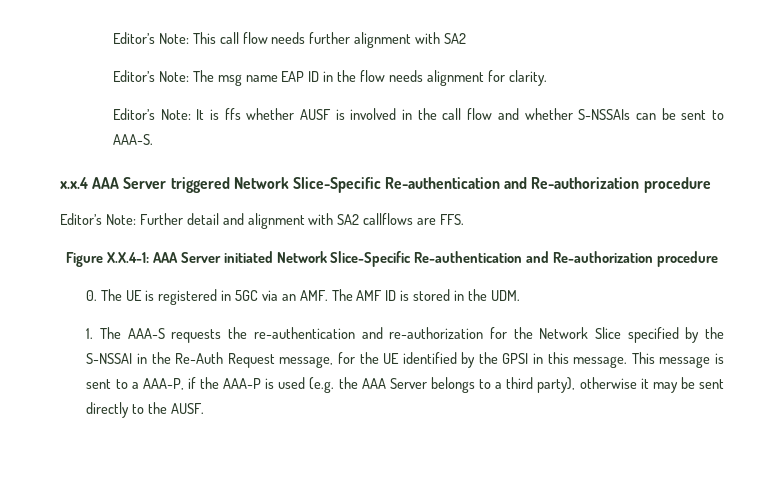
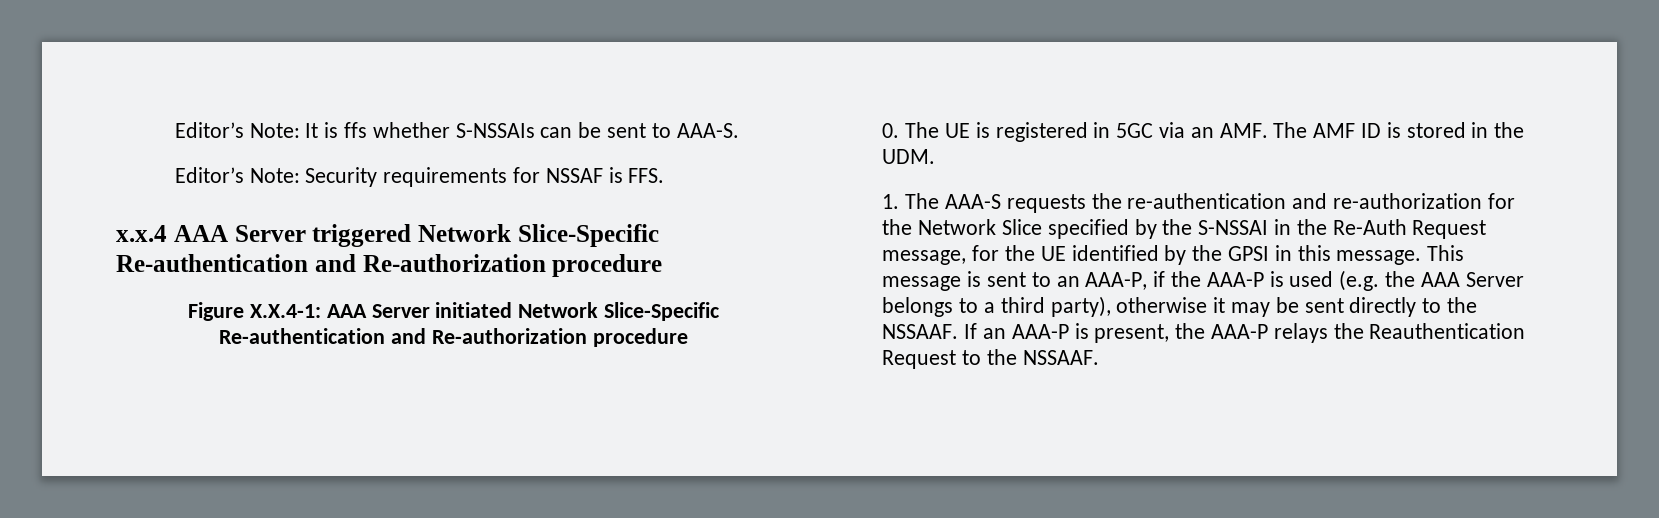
- Editor’s Note: This call flow needs further alignment with SA2
- Editor’s Note: The msg name EAP ID in the flow needs alignment for clarity.
- Editor’s Note: It is ffs whether AUSF is involved in the call flow and whether S-NSSAIs can be sent to AAA-S.
+ Editor’s Note: It is ffs whether S-NSSAIs can be sent to AAA-S.
+ Editor’s Note: Security requirements for NSSAF is FFS.
- Editor’s Note: Further detail and alignment with SA2 callflows are FFS.
- This message is sent to a AAA-P, if the AAA-P is used (e.g. the AAA Server belongs to a third party), otherwise it may be sent directly to the AUSF.
+ This message is sent to an AAA-P, if the AAA-P is used (e.g. the AAA Server belongs to a third party), otherwise it may be sent directly to the NSSAAF. If an AAA-P is present, the AAA-P relays the Reauthentication Request to the NSSAAF.

